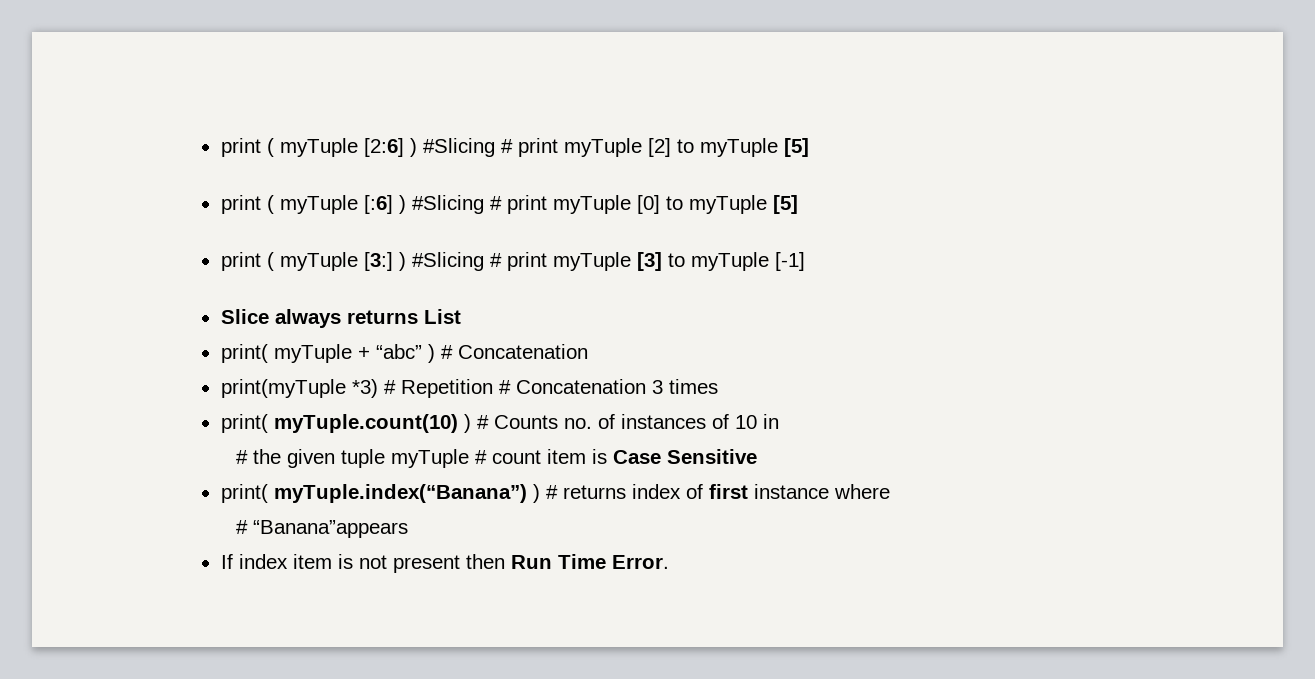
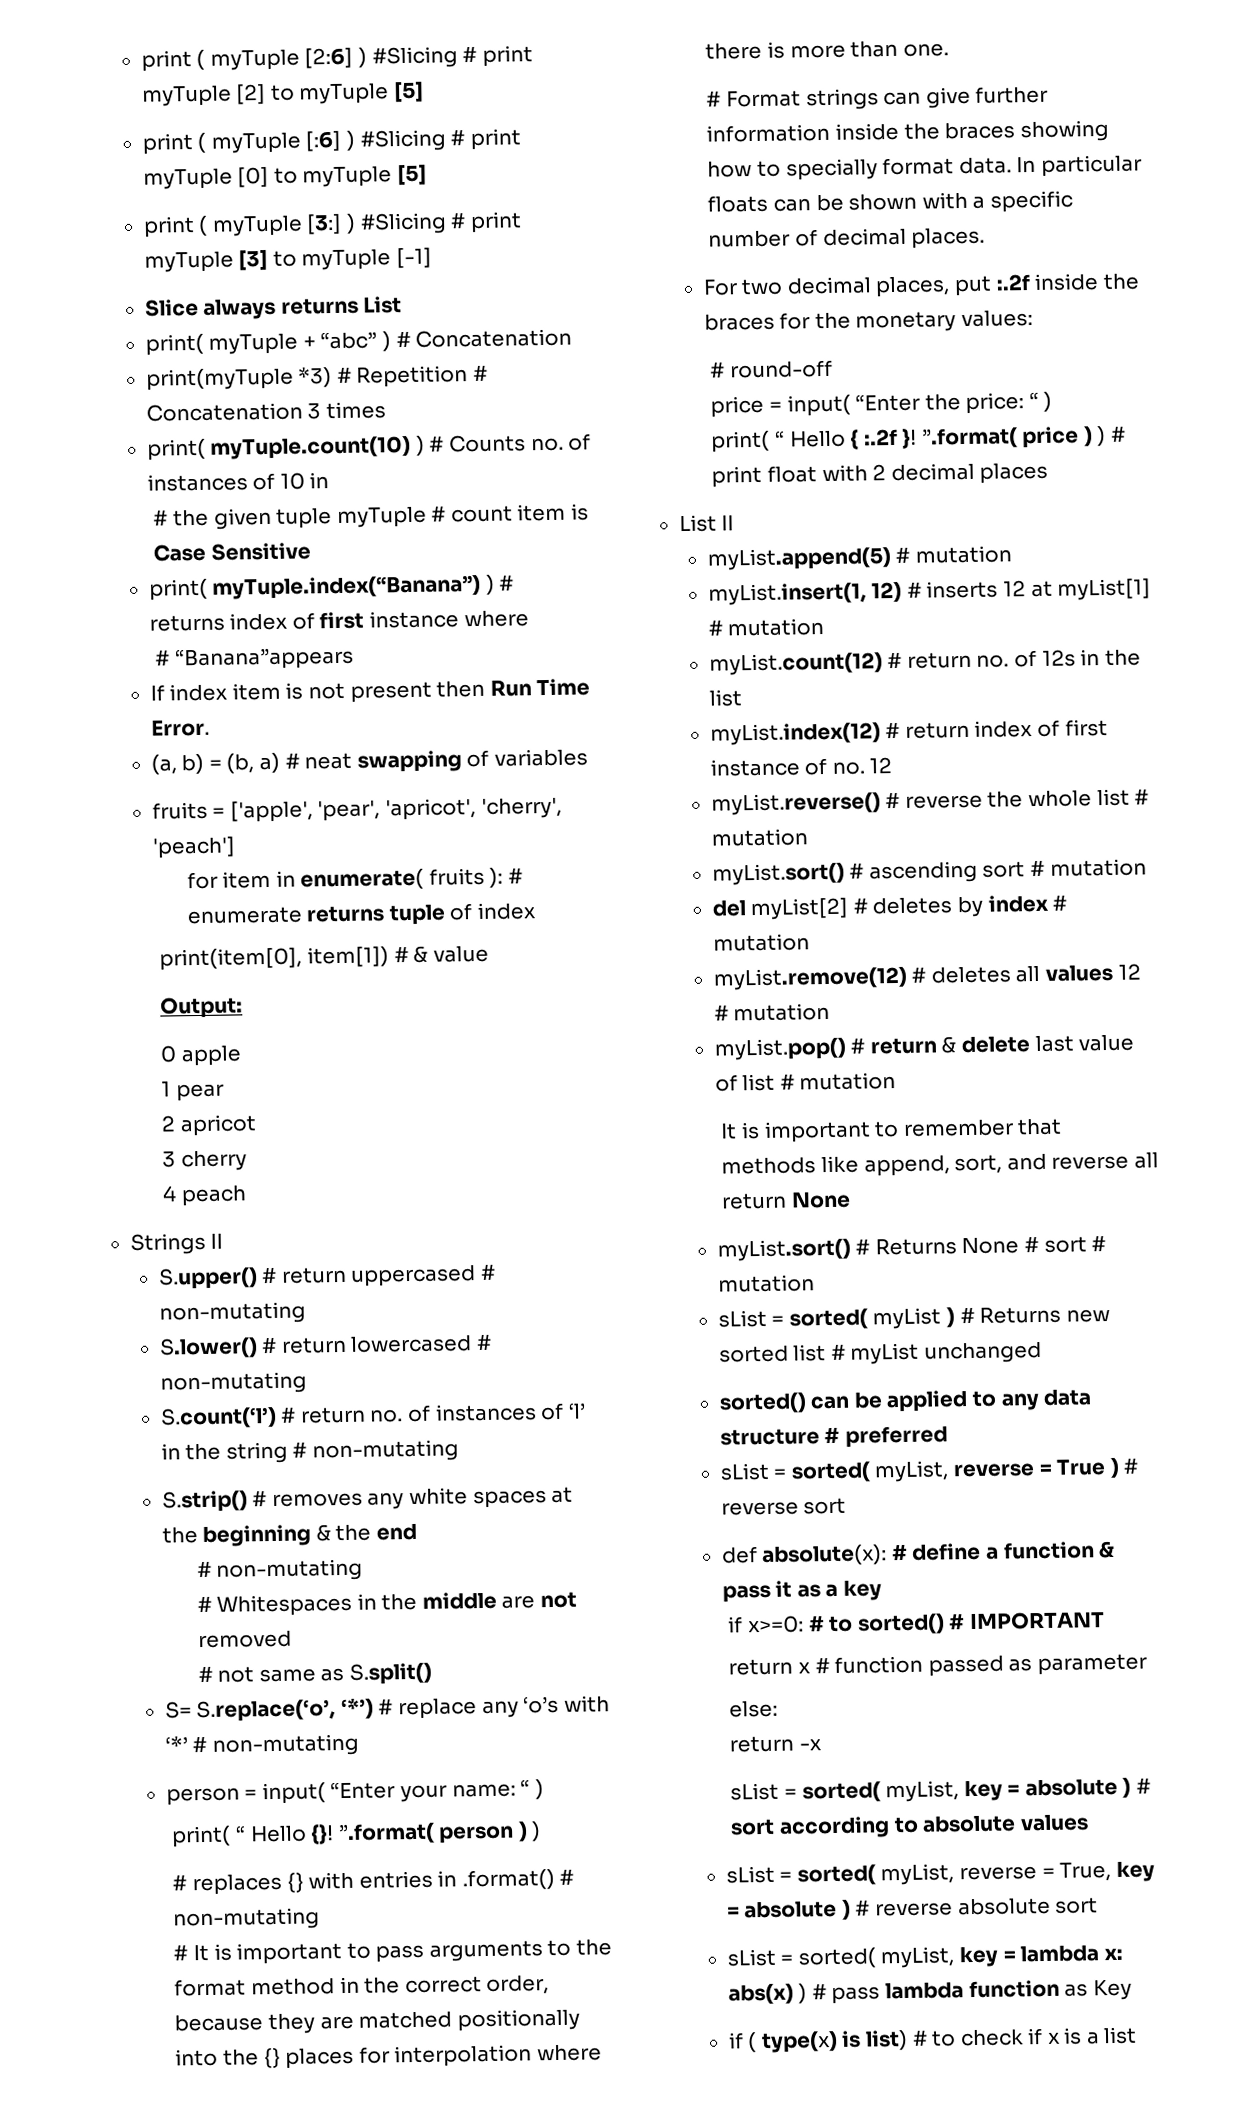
+ (a, b) = (b, a) # neat swapping of variables
+ fruits = ['apple', 'pear', 'apricot', 'cherry', 'peach']
+ for item in enumerate( fruits ): # enumerate returns tuple of index
+ print(item[0], item[1]) # & value
+ Output:
+ 0 apple
+ 1 pear
+ 2 apricot
+ 3 cherry
+ 4 peach
+ Strings II
+ S.upper() # return uppercased # non-mutating
+ S.lower() # return lowercased # non-mutating
+ S.count(‘l’) # return no. of instances of ‘l’ in the string # non-mutating
+ S.strip() # removes any white spaces at the beginning & the end
+ # non-mutating
+ # Whitespaces in the middle are not removed
+ # not same as S.split()
+ S= S.replace(‘o’, ‘*’) # replace any ‘o’s with ‘*’ # non-mutating
+ person = input( “Enter your name: “ )
+ print( “ Hello {}! ”.format( person ) )
+ # replaces {} with entries in .format() # non-mutating
+ # It is important to pass arguments to the format method in the correct order, because they are matched positionally into the {} places for interpolation where there is more than one.
+ # Format strings can give further information inside the braces showing how to specially format data. In particular floats can be shown with a specific number of decimal places.
+ For two decimal places, put :.2f inside the braces for the monetary values:
+ # round-off
+ price = input( “Enter the price: “ )
+ print( “ Hello { :.2f }! ”.format( price ) ) # print float with 2 decimal places
+ List II
+ myList.append(5) # mutation
+ myList.insert(1, 12) # inserts 12 at myList[1] # mutation
+ myList.count(12) # return no. of 12s in the list
+ myList.index(12) # return index of first instance of no. 12
+ myList.reverse() # reverse the whole list # mutation
+ myList.sort() # ascending sort # mutation
+ del myList[2] # deletes by index # mutation
+ myList.remove(12) # deletes all values 12 # mutation
+ myList.pop() # return & delete last value of list # mutation
+ It is important to remember that methods like append, sort, and reverse all return None
+ myList.sort() # Returns None # sort # mutation
+ sList = sorted( myList ) # Returns new sorted list # myList unchanged
+ sorted() can be applied to any data structure # preferred
+ sList = sorted( myList, reverse = True ) # reverse sort
+ def absolute(x): # define a function & pass it as a key
+ if x>=0: # to sorted() # IMPORTANT
+ return x # function passed as parameter
+ else:
+ return -x
+ sList = sorted( myList, key = absolute ) # sort according to absolute values
+ sList = sorted( myList, reverse = True, key = absolute ) # reverse absolute sort
+ sList = sorted( myList, key = lambda x: abs(x) ) # pass lambda function as Key
+ if ( type(x) is list) # to check if x is a list

